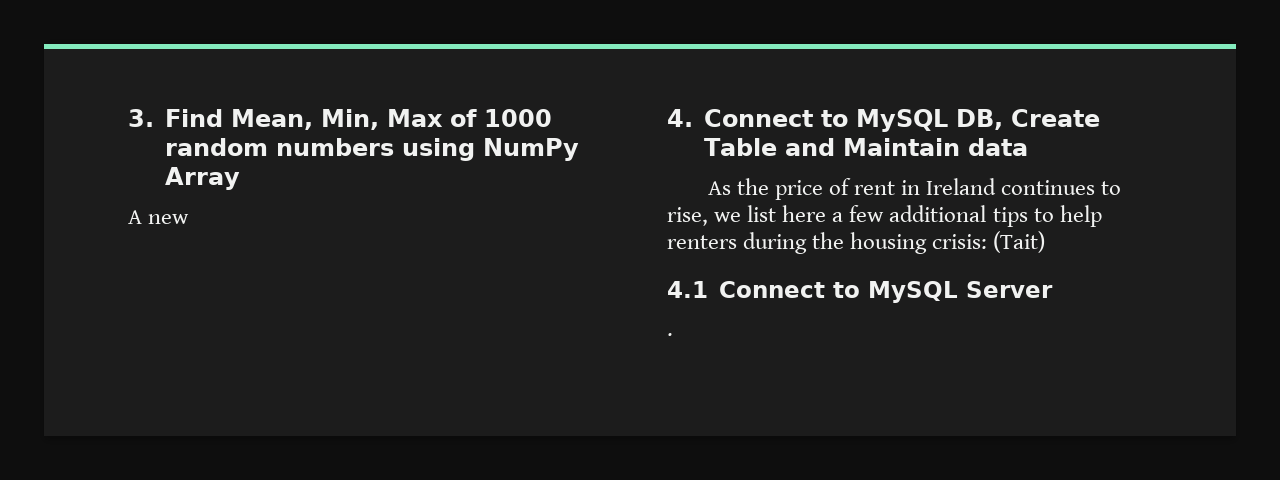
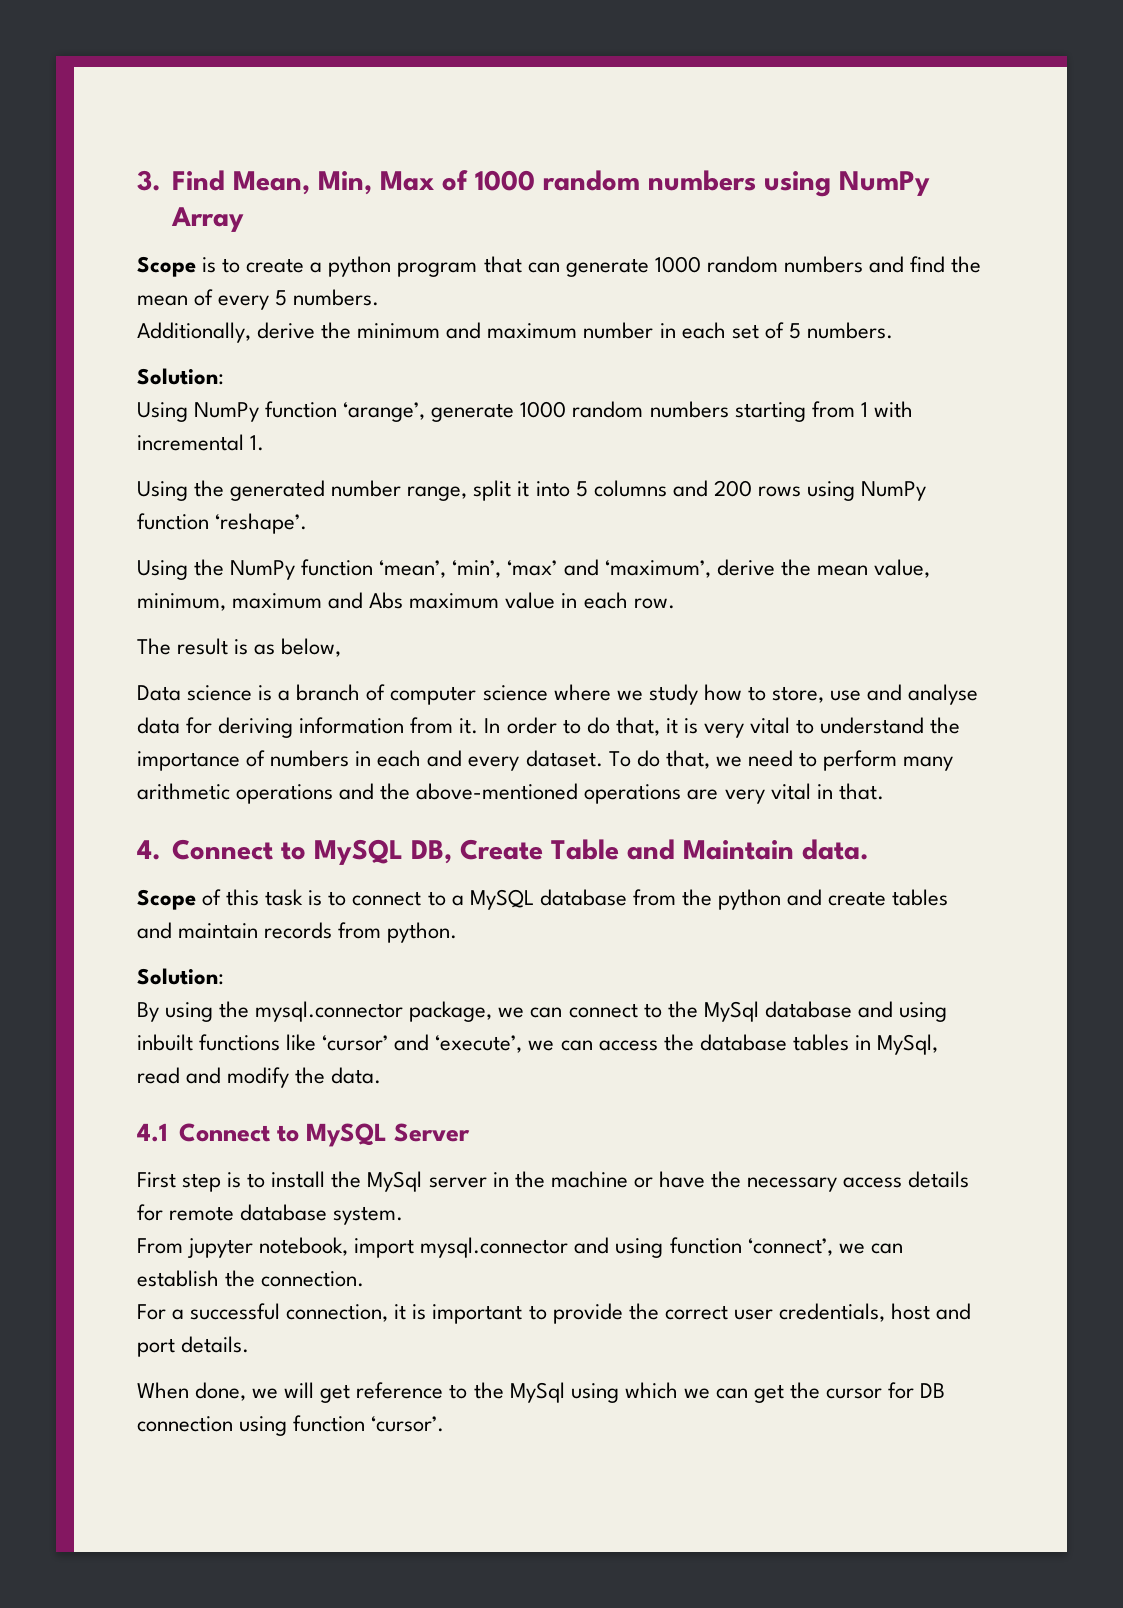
- A new
+ Scope is to create a python program that can generate 1000 random numbers and find the mean of every 5 numbers.
+ Additionally, derive the minimum and maximum number in each set of 5 numbers.
+ Solution:
+ Using NumPy function ‘arange’, generate 1000 random numbers starting from 1 with incremental 1.
+ Using the generated number range, split it into 5 columns and 200 rows using NumPy function ‘reshape’.
+ Using the NumPy function ‘mean’, ‘min’, ‘max’ and ‘maximum’, derive the mean value, minimum, maximum and Abs maximum value in each row.
+ The result is as below,
+ Data science is a branch of computer science where we study how to store, use and analyse data for deriving information from it. In order to do that, it is very vital to understand the importance of numbers in each and every dataset. To do that, we need to perform many arithmetic operations and the above-mentioned operations are very vital in that.
- 4. Connect to MySQL DB, Create Table and Maintain data
- As the price of rent in Ireland continues to rise, we list here a few additional tips to help renters during the housing crisis: (Tait)
+ 4. Connect to MySQL DB, Create Table and Maintain data.
+ Scope of this task is to connect to a MySQL database from the python and create tables and maintain records from python.
+ Solution:
+ By using the mysql.connector package, we can connect to the MySql database and using inbuilt functions like ‘cursor’ and ‘execute’, we can access the database tables in MySql, read and modify the data.
- .
+ First step is to install the MySql server in the machine or have the necessary access details for remote database system.
+ From jupyter notebook, import mysql.connector and using function ‘connect’, we can establish the connection.
+ For a successful connection, it is important to provide the correct user credentials, host and port details.
+ When done, we will get reference to the MySql using which we can get the cursor for DB connection using function ‘cursor’.

